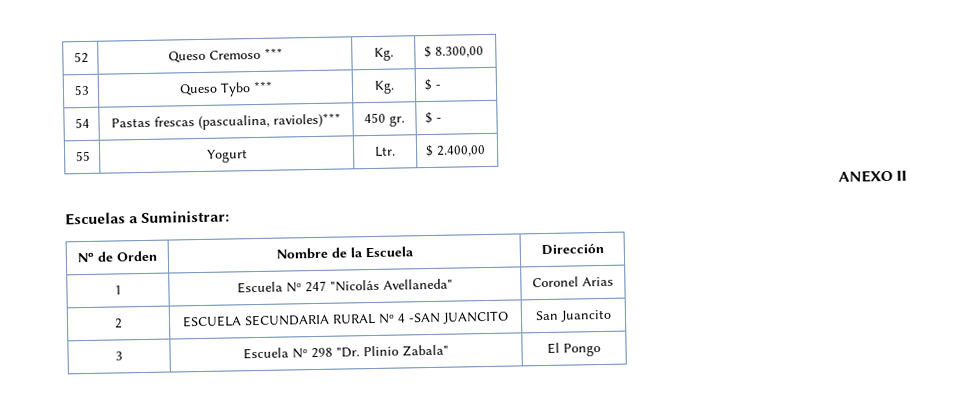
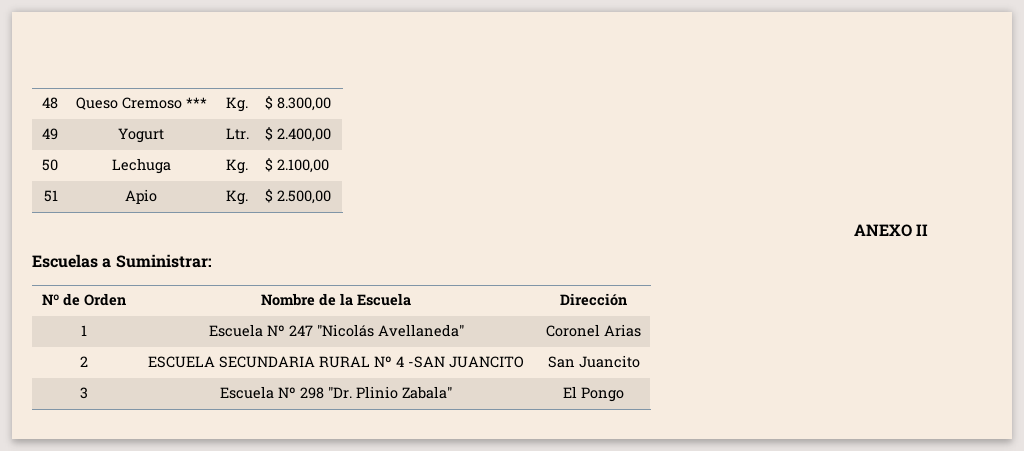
- 52 | Queso Cremoso *** | Kg. | $ 8.300,00
+ 48 | Queso Cremoso *** | Kg. | $ 8.300,00
- 53 | Queso Tybo *** | Kg. | $ -
- 54 | Pastas frescas (pascualina, ravioles)*** | 450 gr. | $ -
- 55 | Yogurt | Ltr. | $ 2.400,00
+ 49 | Yogurt | Ltr. | $ 2.400,00
+ 50 | Lechuga | Kg. | $ 2.100,00
+ 51 | Apio | Kg. | $ 2.500,00

